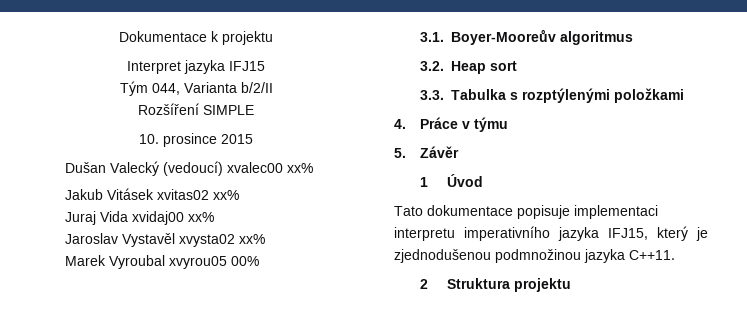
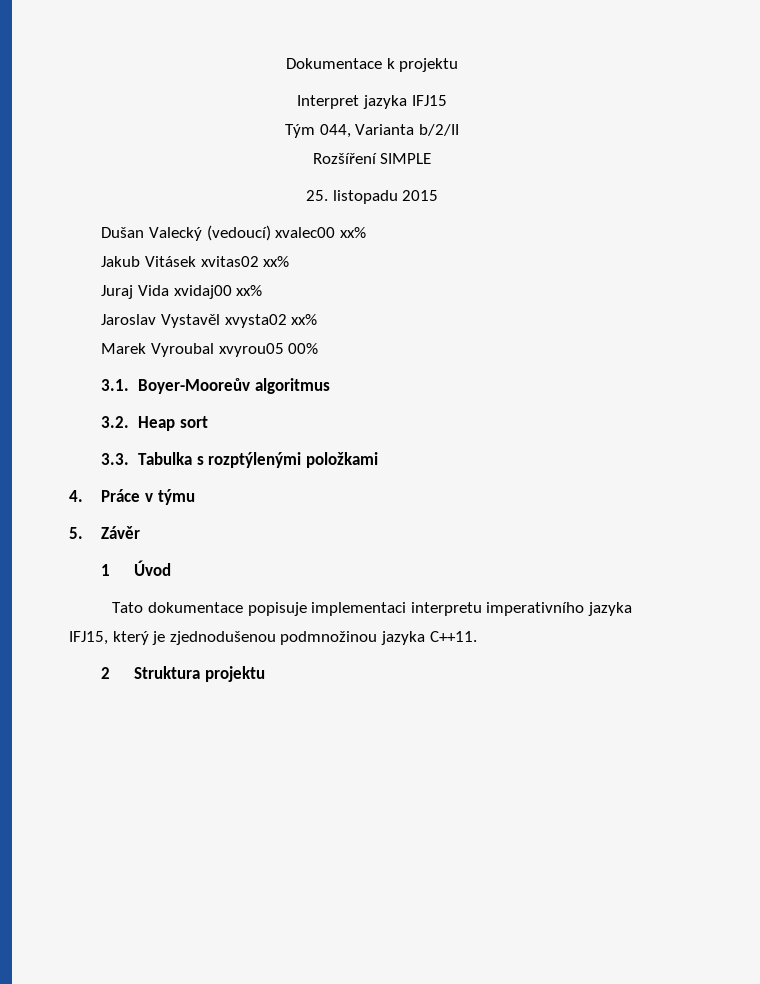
- 10. prosince 2015
+ 25. listopadu 2015

